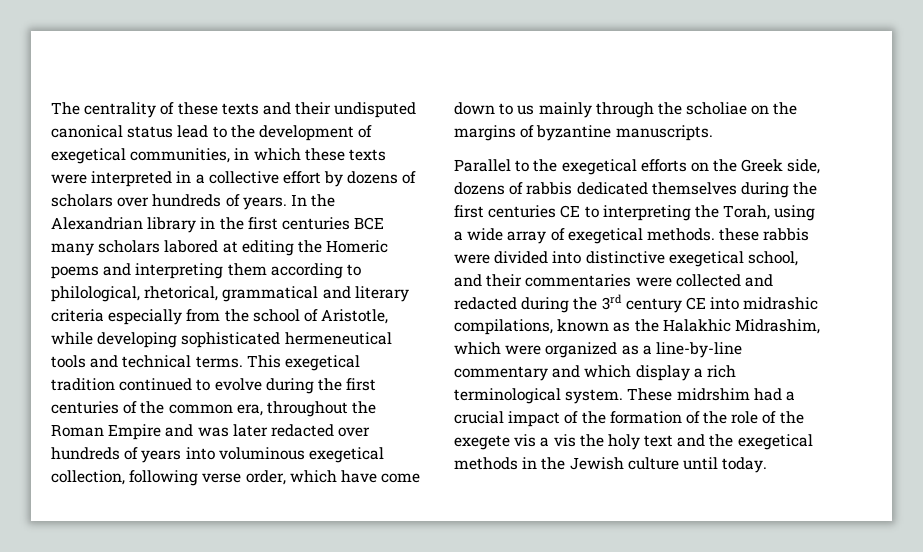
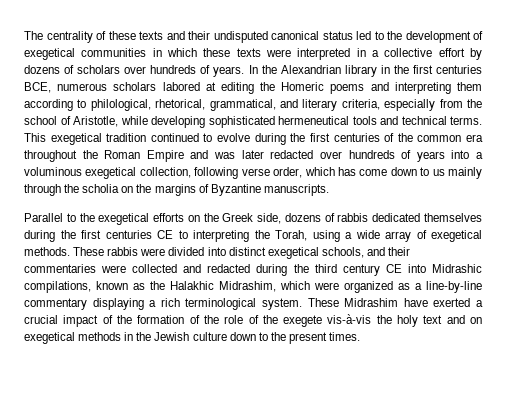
- The centrality of these texts and their undisputed canonical status lead to the development of exegetical communities, in which these texts were interpreted in a collective effort by dozens of scholars over hundreds of years.
+ The centrality of these texts and their undisputed canonical status led to the development of exegetical communities in which these texts were interpreted in a collective effort by dozens of scholars over hundreds of years.
- In the Alexandrian library in the first centuries BCE many scholars labored at editing the Homeric poems and interpreting them according to philological, rhetorical, grammatical and literary criteria especially from the school of Aristotle, while developing sophisticated hermeneutical tools and technical terms.
+ In the Alexandrian library in the first centuries BCE, numerous scholars labored at editing the Homeric poems and interpreting them according to philological, rhetorical, grammatical, and literary criteria, especially from the school of Aristotle, while developing sophisticated hermeneutical tools and technical terms.
- This exegetical tradition continued to evolve during the first centuries of the common era, throughout the Roman Empire and was later redacted over hundreds of years into voluminous exegetical collection, following verse order, which have come down to us mainly through the scholiae on the margins of byzantine manuscripts.
+ This exegetical tradition continued to evolve during the first centuries of the common era throughout the Roman Empire and was later redacted over hundreds of years into a voluminous exegetical collection, following verse order, which has come down to us mainly through the scholia on the margins of Byzantine manuscripts.
- Parallel to the exegetical efforts on the Greek side, dozens of rabbis dedicated themselves during the first centuries CE to interpreting the Torah, using a wide array of exegetical methods. these rabbis were divided into distinctive exegetical school, and their commentaries were collected and redacted during the 3rd century CE into midrashic compilations, known as the Halakhic Midrashim, which were organized as a line-by-line commentary and which display a rich terminological system.
+ Parallel to the exegetical efforts on the Greek side, dozens of rabbis dedicated themselves during the first centuries CE to interpreting the Torah, using a wide array of exegetical methods. These rabbis were divided into distinct exegetical schools, and their commentaries were collected and redacted during the third century CE into Midrashic compilations, known as the Halakhic Midrashim, which were organized as a line-by-line commentary displaying a rich terminological system.
- These midrshim had a crucial impact of the formation of the role of the exegete vis a vis the holy text and the exegetical methods in the Jewish culture until today.
+ These Midrashim have exerted a crucial impact of the formation of the role of the exegete vis-à-vis the holy text and on exegetical methods in the Jewish culture down to the present times.

